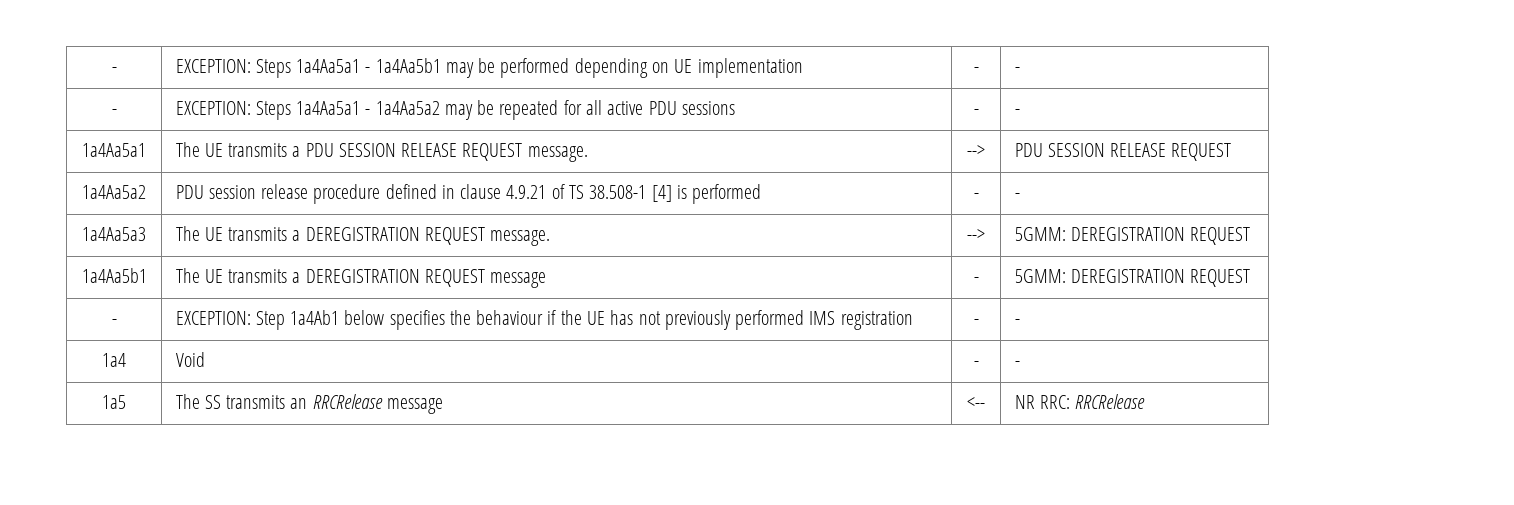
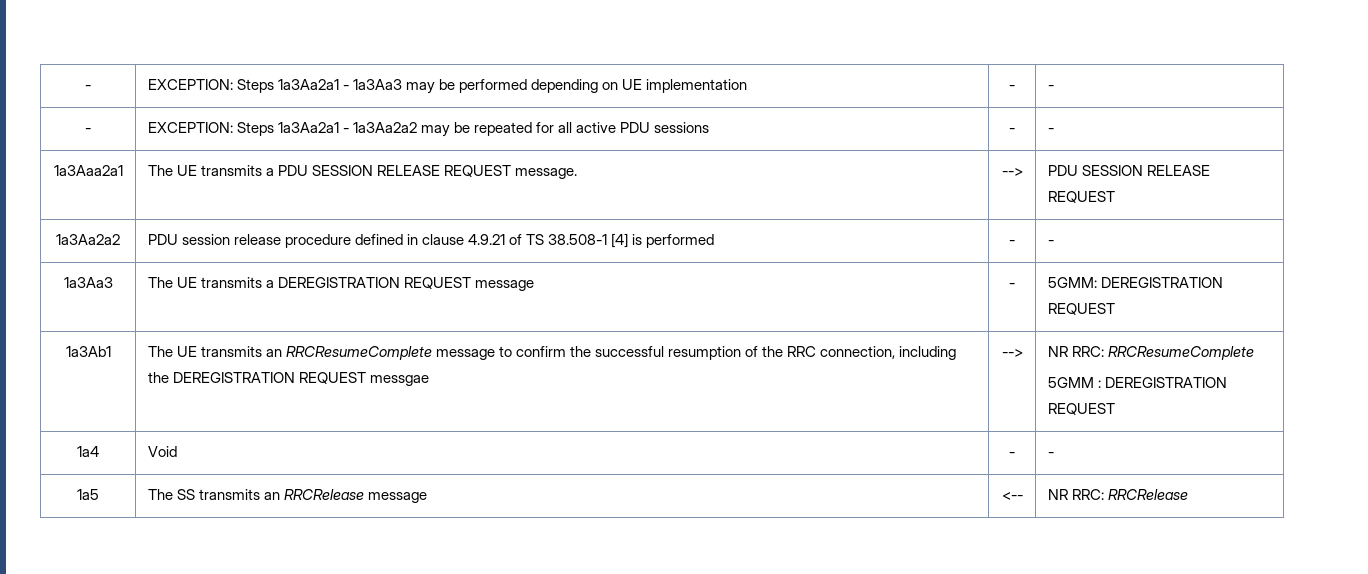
- - | EXCEPTION: Steps 1a4Aa5a1 - 1a4Aa5b1 may be performed depending on UE implementation | - | -
+ - | EXCEPTION: Steps 1a3Aa2a1 - 1a3Aa3 may be performed depending on UE implementation | - | -
- - | EXCEPTION: Steps 1a4Aa5a1 - 1a4Aa5a2 may be repeated for all active PDU sessions | - | -
+ - | EXCEPTION: Steps 1a3Aa2a1 - 1a3Aa2a2 may be repeated for all active PDU sessions | - | -
- 1a4Aa5a1 | The UE transmits a PDU SESSION RELEASE REQUEST message. | --> | PDU SESSION RELEASE REQUEST
+ 1a3Aaa2a1 | The UE transmits a PDU SESSION RELEASE REQUEST message. | --> | PDU SESSION RELEASE REQUEST
- 1a4Aa5a2 | PDU session release procedure defined in clause 4.9.21 of TS 38.508-1 [4] is performed | - | -
+ 1a3Aa2a2 | PDU session release procedure defined in clause 4.9.21 of TS 38.508-1 [4] is performed | - | -
- 1a4Aa5a3 | The UE transmits a DEREGISTRATION REQUEST message. | --> | 5GMM: DEREGISTRATION REQUEST
- 1a4Aa5b1 | The UE transmits a DEREGISTRATION REQUEST message | - | 5GMM: DEREGISTRATION REQUEST
+ 1a3Aa3 | The UE transmits a DEREGISTRATION REQUEST message | - | 5GMM: DEREGISTRATION REQUEST
- - | EXCEPTION: Step 1a4Ab1 below specifies the behaviour if the UE has not previously performed IMS registration | - | -
+ 1a3Ab1 | The UE transmits an RRCResumeComplete message to confirm the successful resumption of the RRC connection, including the DEREGISTRATION REQUEST messgae | --> | NR RRC: RRCResumeComplete
+ 5GMM : DEREGISTRATION REQUEST

